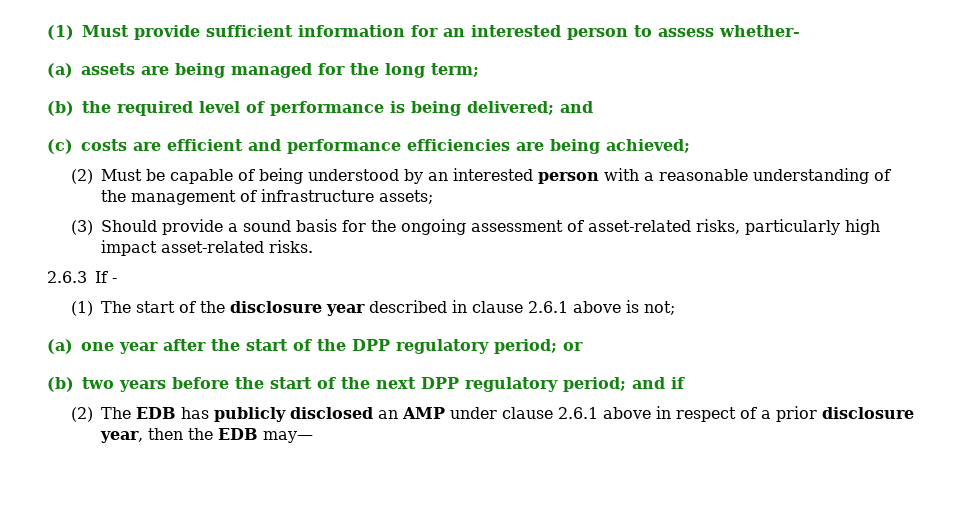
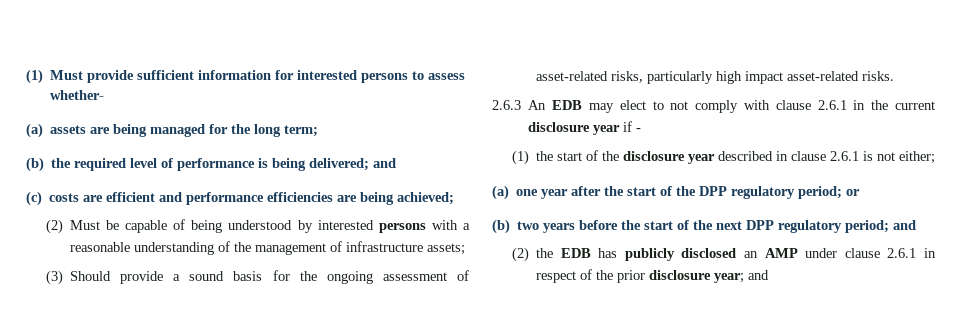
- (1) Must provide sufficient information for an interested person to assess whether-
+ (1) Must provide sufficient information for interested persons to assess whether-
- (2) Must be capable of being understood by an interested person with a reasonable understanding of the management of infrastructure assets;
+ (2) Must be capable of being understood by interested persons with a reasonable understanding of the management of infrastructure assets;
- 2.6.3 If -
+ 2.6.3 An EDB may elect to not comply with clause 2.6.1 in the current disclosure year if -
- (1) The start of the disclosure year described in clause 2.6.1 above is not;
+ (1) the start of the disclosure year described in clause 2.6.1 is not either;
- (b) two years before the start of the next DPP regulatory period; and if
- (2) The EDB has publicly disclosed an AMP under clause 2.6.1 above in respect of a prior disclosure year, then the EDB may—
+ (b) two years before the start of the next DPP regulatory period; and
+ (2) the EDB has publicly disclosed an AMP under clause 2.6.1 in respect of the prior disclosure year; and

